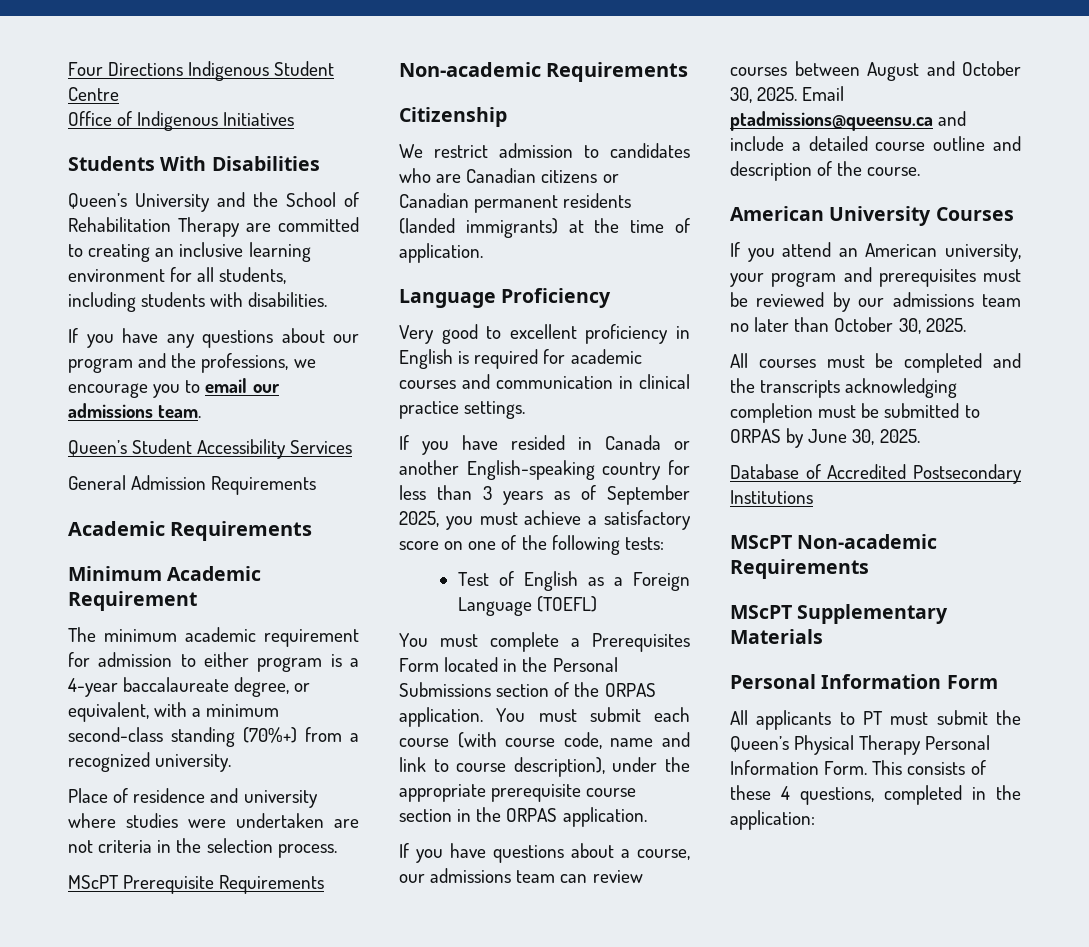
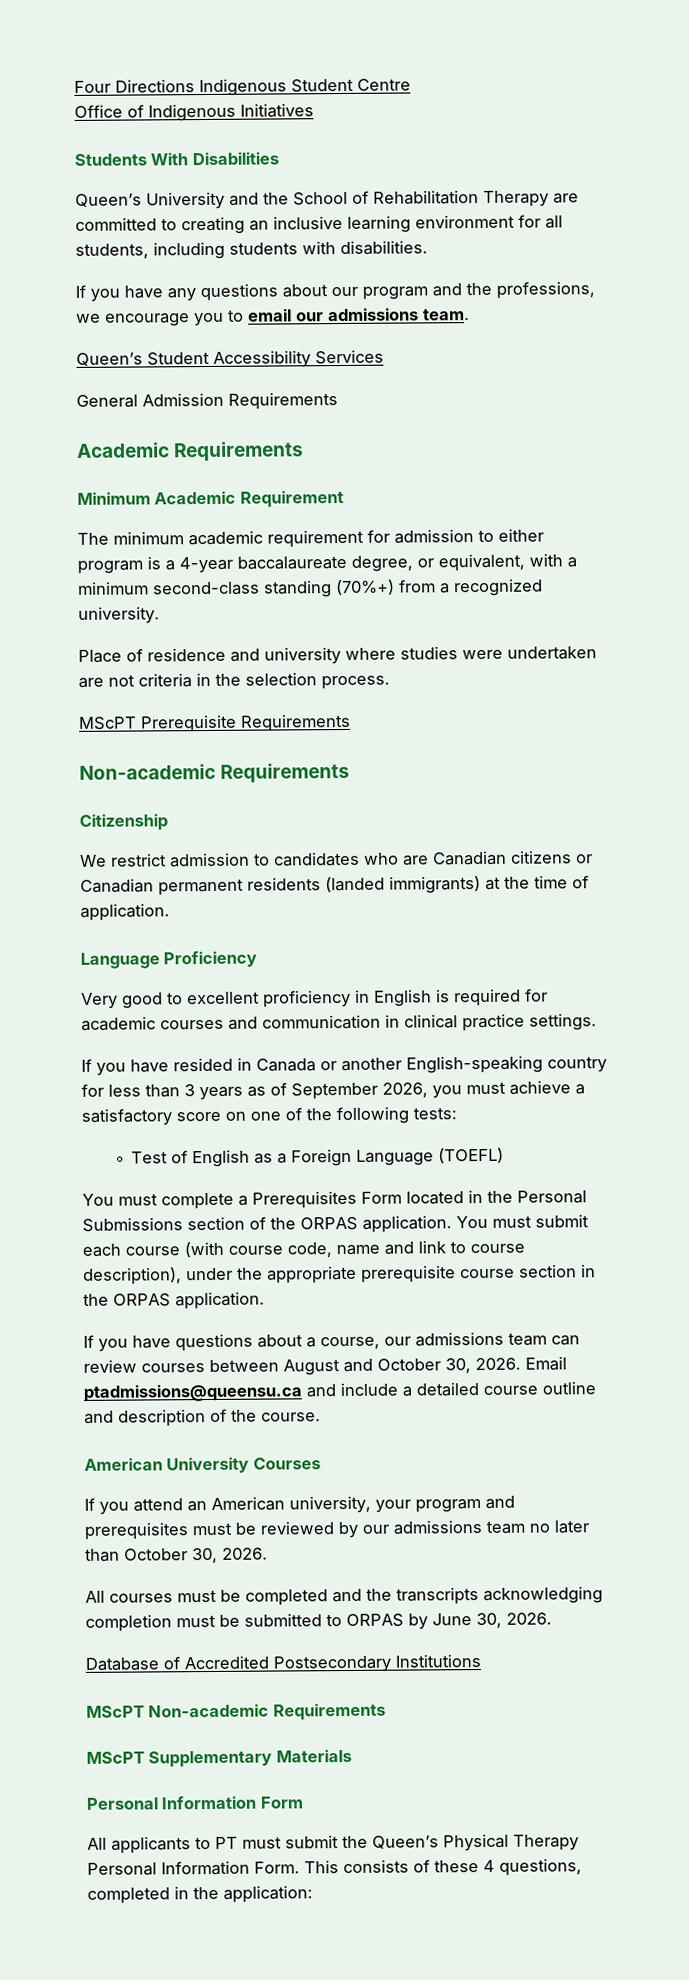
- If you have resided in Canada or another English-speaking country for less than 3 years as of September 2025, you must achieve a satisfactory score on one of the following tests:
+ If you have resided in Canada or another English-speaking country for less than 3 years as of September 2026, you must achieve a satisfactory score on one of the following tests:
- If you have questions about a course, our admissions team can review courses between August and October 30, 2025.
+ If you have questions about a course, our admissions team can review courses between August and October 30, 2026.
- If you attend an American university, your program and prerequisites must be reviewed by our admissions team no later than October 30, 2025.
+ If you attend an American university, your program and prerequisites must be reviewed by our admissions team no later than October 30, 2026.
- All courses must be completed and the transcripts acknowledging completion must be submitted to ORPAS by June 30, 2025.
+ All courses must be completed and the transcripts acknowledging completion must be submitted to ORPAS by June 30, 2026.

